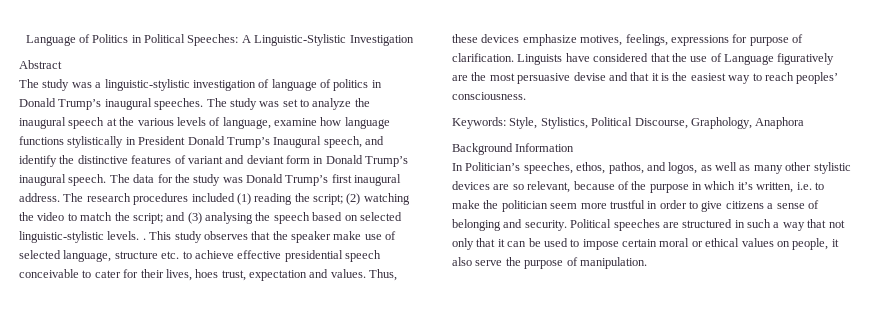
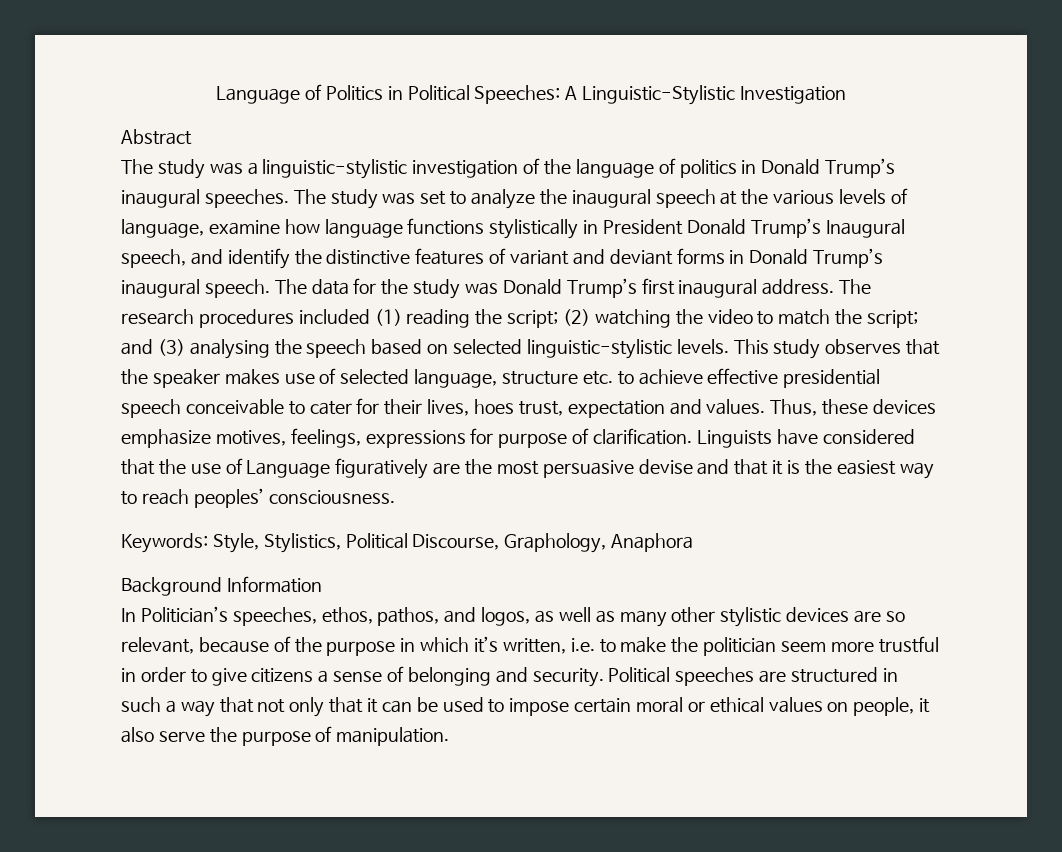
- The study was a linguistic-stylistic investigation of language of politics in Donald Trump’s inaugural speeches.
+ The study was a linguistic-stylistic investigation of the language of politics in Donald Trump’s inaugural speeches.
- The study was set to analyze the inaugural speech at the various levels of language, examine how language functions stylistically in President Donald Trump’s Inaugural speech, and identify the distinctive features of variant and deviant form in Donald Trump’s inaugural speech.
+ The study was set to analyze the inaugural speech at the various levels of language, examine how language functions stylistically in President Donald Trump’s Inaugural speech, and identify the distinctive features of variant and deviant forms in Donald Trump’s inaugural speech.
- The research procedures included (1) reading the script; (2) watching the video to match the script; and (3) analysing the speech based on selected linguistic-stylistic levels. .
+ The research procedures included (1) reading the script; (2) watching the video to match the script; and (3) analysing the speech based on selected linguistic-stylistic levels.
- This study observes that the speaker make use of selected language, structure etc. to achieve effective presidential speech conceivable to cater for their lives, hoes trust, expectation and values.
+ This study observes that the speaker makes use of selected language, structure etc. to achieve effective presidential speech conceivable to cater for their lives, hoes trust, expectation and values.

